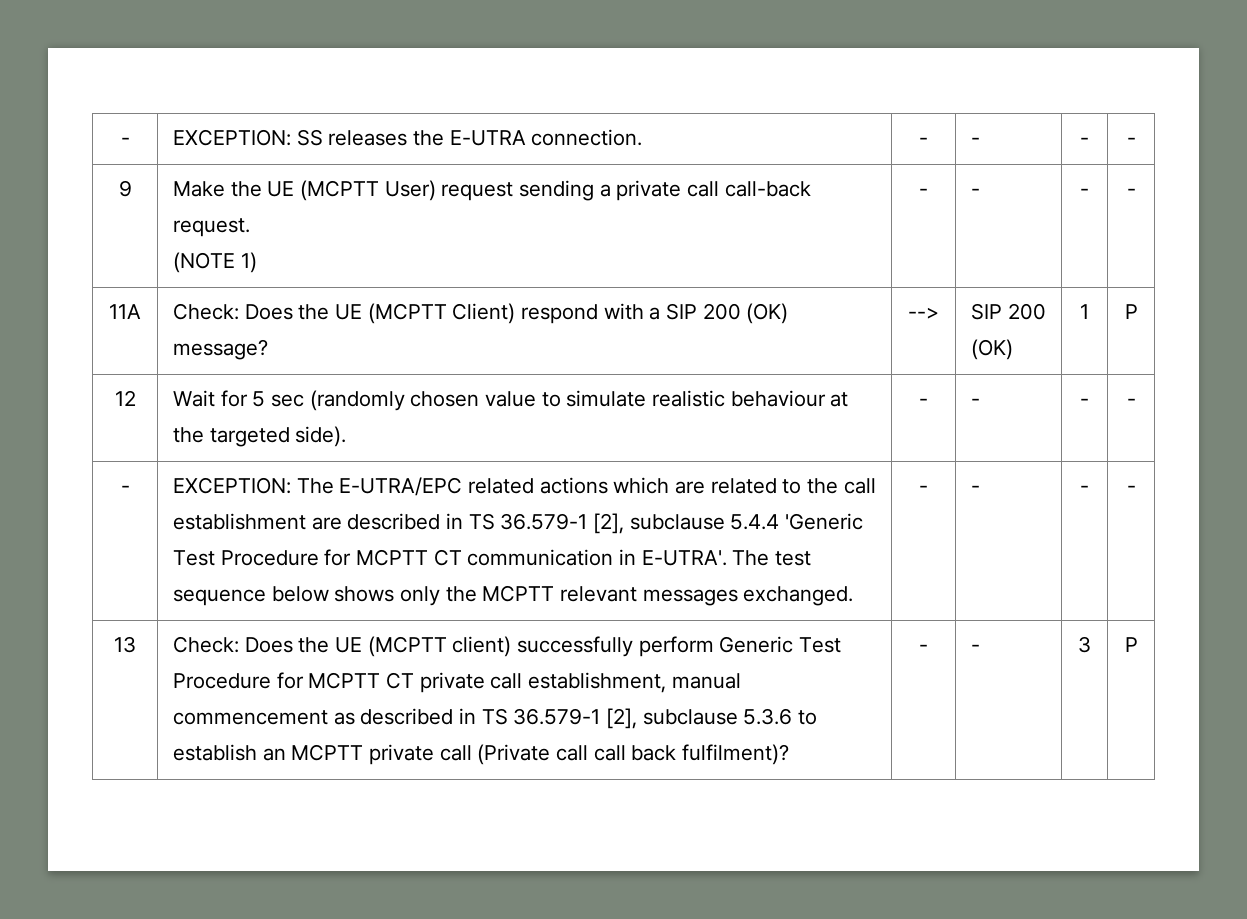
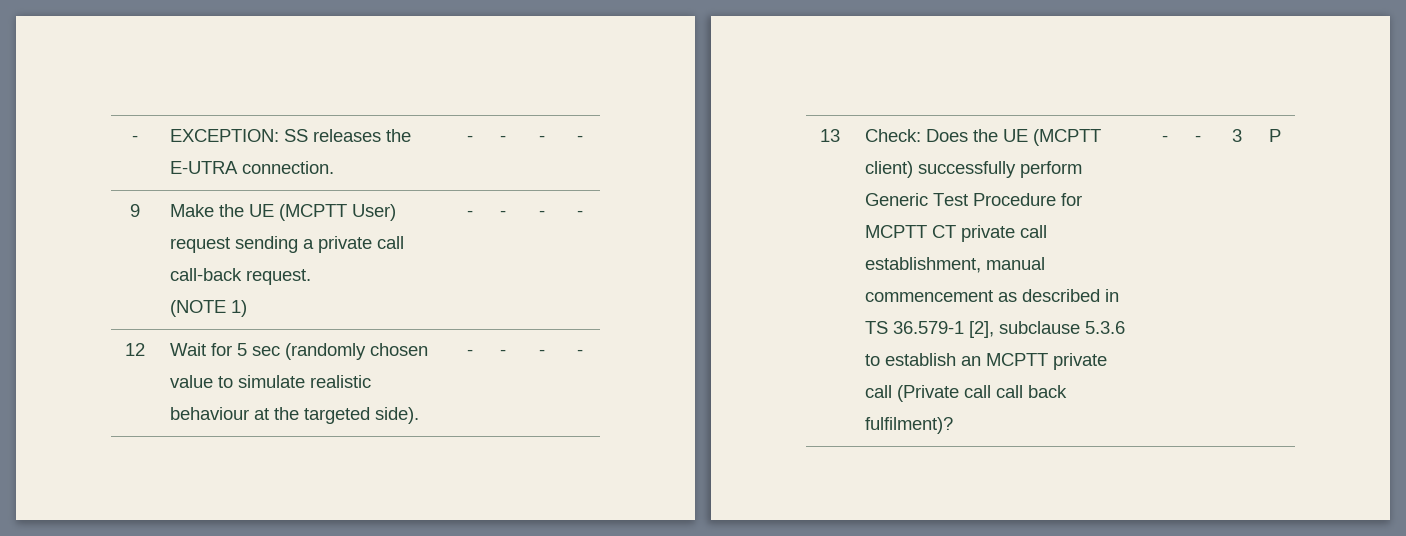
- 11A | Check: Does the UE (MCPTT Client) respond with a SIP 200 (OK) message? | --> | SIP 200 (OK) | 1 | P
- - | EXCEPTION: The E-UTRA/EPC related actions which are related to the call establishment are described in TS 36.579-1 [2], subclause 5.4.4 'Generic Test Procedure for MCPTT CT communication in E-UTRA'. The test sequence below shows only the MCPTT relevant messages exchanged. | - | - | - | -

